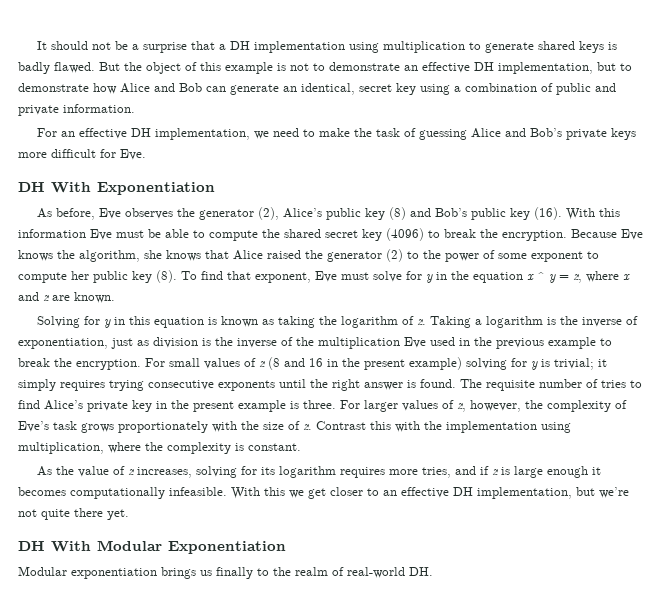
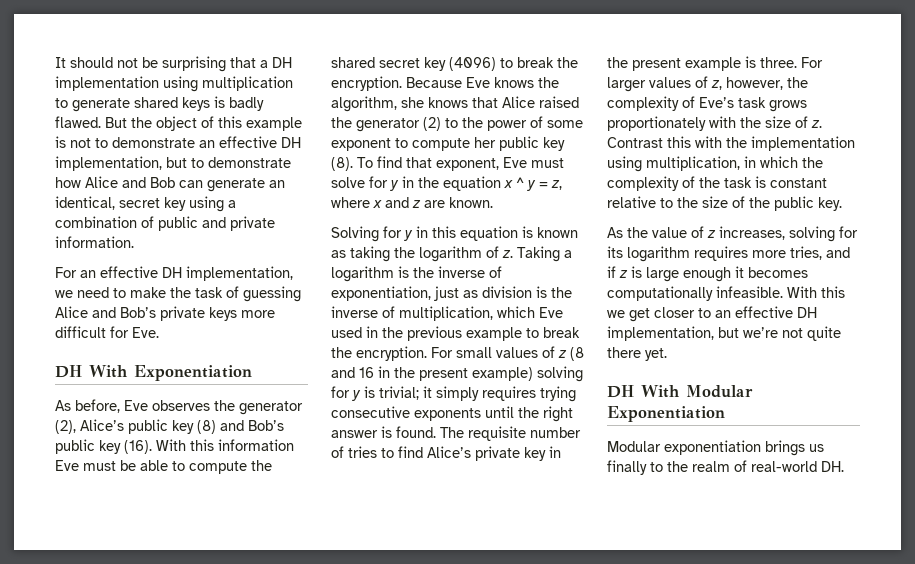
- It should not be a surprise that a DH implementation using multiplication to generate shared keys is badly flawed.
+ It should not be surprising that a DH implementation using multiplication to generate shared keys is badly flawed.
- Taking a logarithm is the inverse of exponentiation, just as division is the inverse of the multiplication Eve used in the previous example to break the encryption.
+ Taking a logarithm is the inverse of exponentiation, just as division is the inverse of multiplication, which Eve used in the previous example to break the encryption.
- Contrast this with the implementation using multiplication, where the complexity is constant.
+ Contrast this with the implementation using multiplication, in which the complexity of the task is constant relative to the size of the public key.

